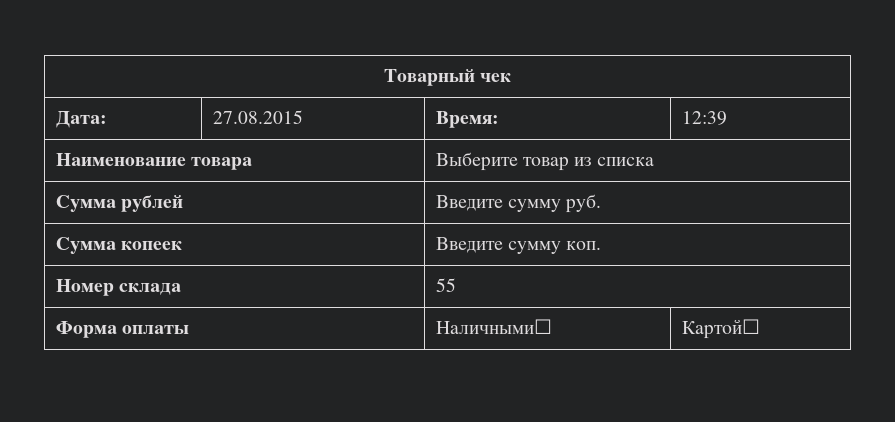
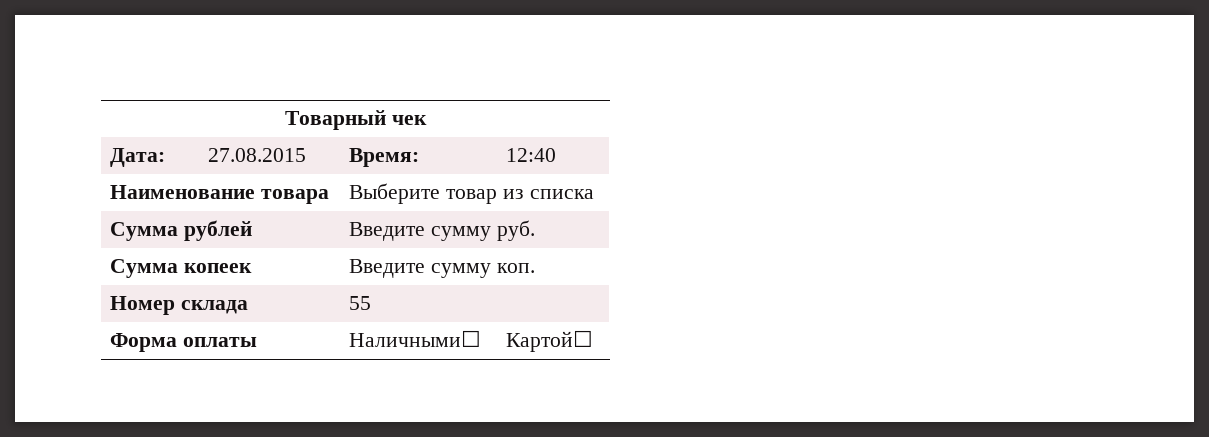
- Дата: | 27.08.2015 | Время: | 12:39
+ Дата: | 27.08.2015 | Время: | 12:40

